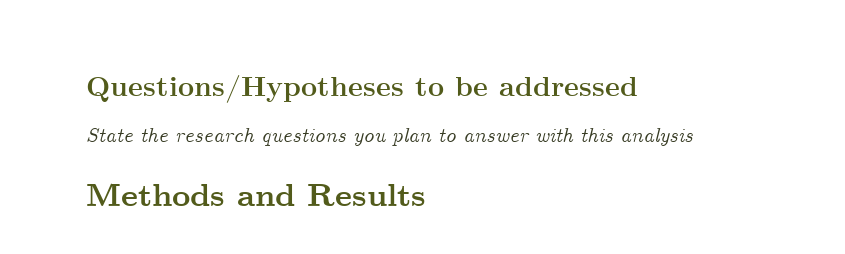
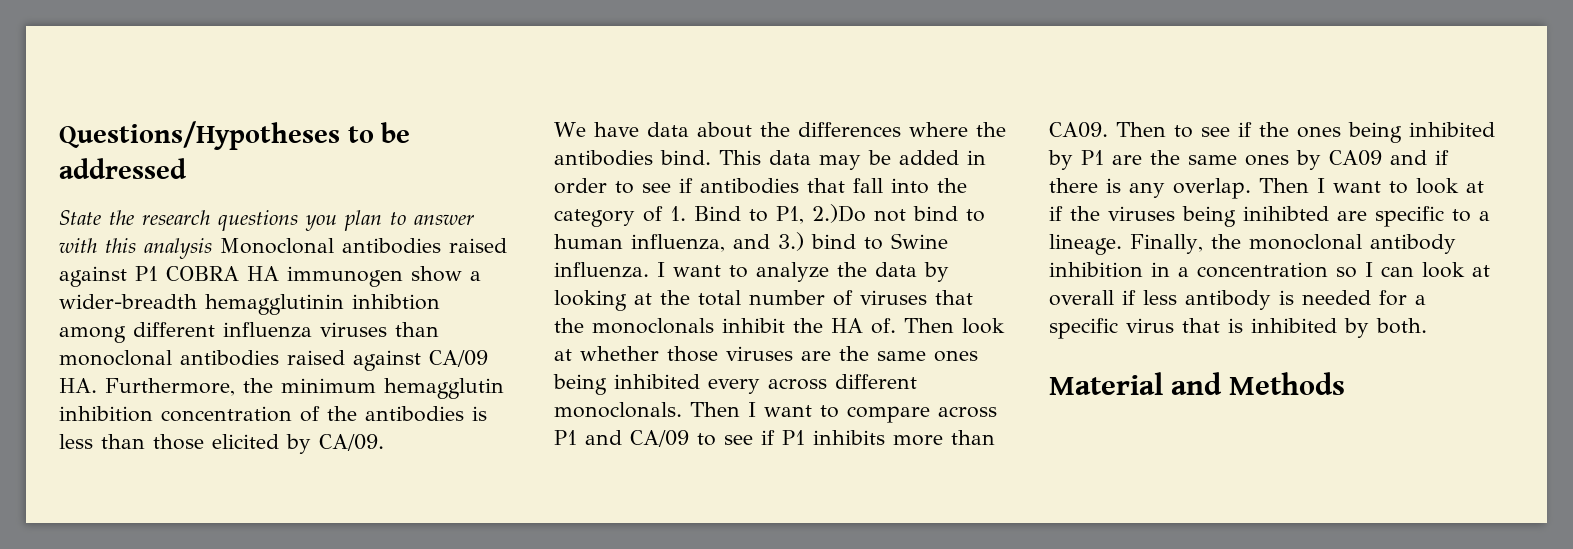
- State the research questions you plan to answer with this analysis
- Methods and Results
+ State the research questions you plan to answer with this analysis Monoclonal antibodies raised against P1 COBRA HA immunogen show a wider-breadth hemagglutinin inhibtion among different influenza viruses than monoclonal antibodies raised against CA/09 HA. Furthermore, the minimum hemagglutin inhibition concentration of the antibodies is less than those elicited by CA/09.
+ We have data about the differences where the antibodies bind. This data may be added in order to see if antibodies that fall into the category of 1. Bind to P1, 2.)Do not bind to human influenza, and 3.) bind to Swine influenza. I want to analyze the data by looking at the total number of viruses that the monoclonals inhibit the HA of. Then look at whether those viruses are the same ones being inhibited every across different monoclonals. Then I want to compare across P1 and CA/09 to see if P1 inhibits more than CA09. Then to see if the ones being inhibited by P1 are the same ones by CA09 and if there is any overlap. Then I want to look at if the viruses being inihibted are specific to a lineage. Finally, the monoclonal antibody inhibition in a concentration so I can look at overall if less antibody is needed for a specific virus that is inhibited by both.
+ Material and Methods

